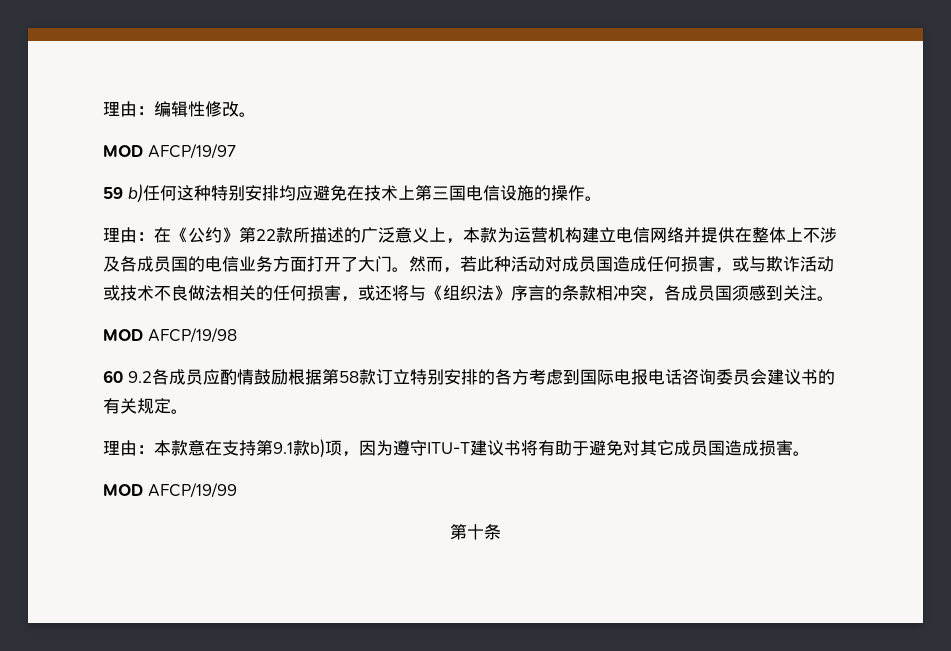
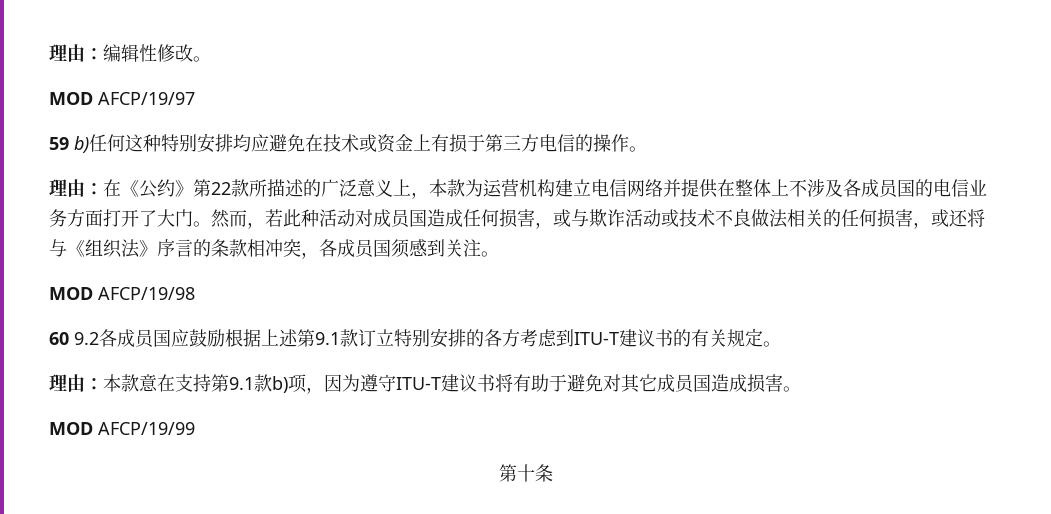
- 59 b)任何这种特别安排均应避免在技术上第三国电信设施的操作。
+ 59 b)任何这种特别安排均应避免在技术或资金上有损于第三方电信的操作。
- 60 9.2各成员应酌情鼓励根据第58款订立特别安排的各方考虑到国际电报电话咨询委员会建议书的有关规定。
+ 60 9.2各成员国应鼓励根据上述第9.1款订立特别安排的各方考虑到ITU-T建议书的有关规定。

